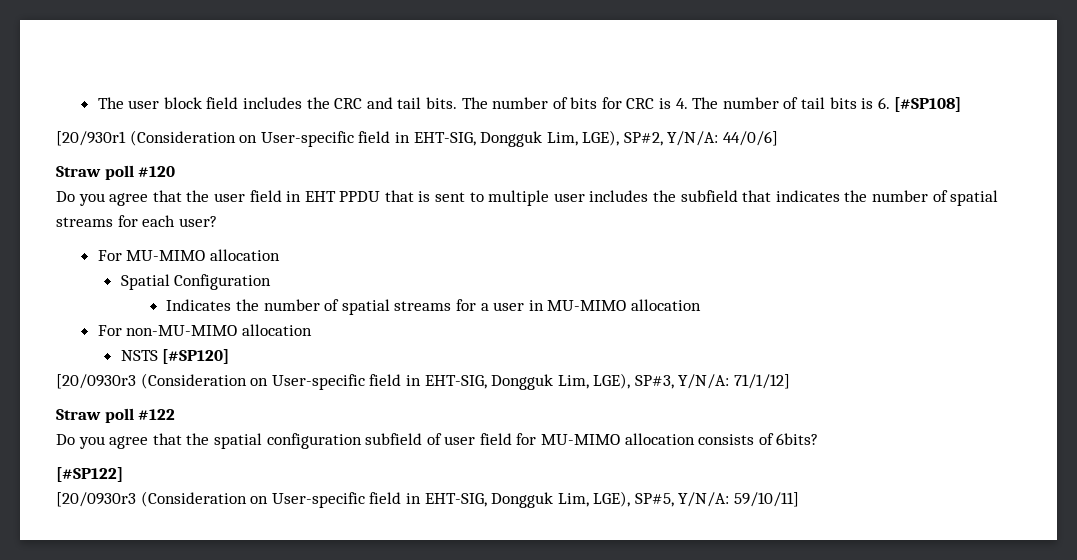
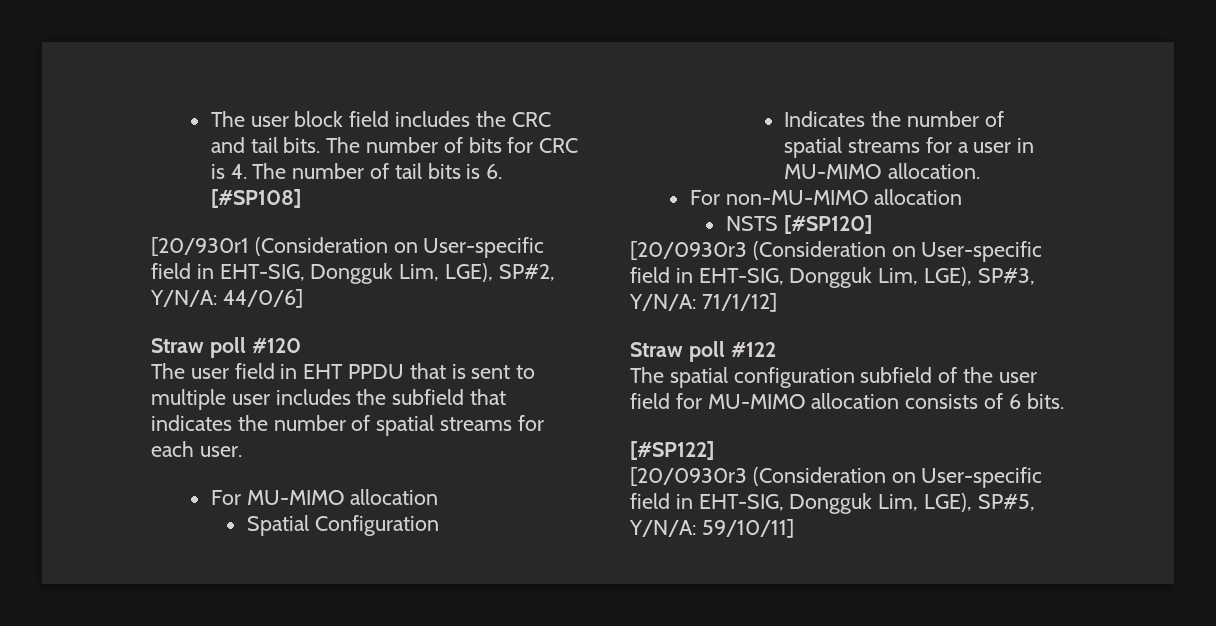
- Do you agree that the user field in EHT PPDU that is sent to multiple user includes the subfield that indicates the number of spatial streams for each user?
+ The user field in EHT PPDU that is sent to multiple user includes the subfield that indicates the number of spatial streams for each user.
- Indicates the number of spatial streams for a user in MU-MIMO allocation
+ Indicates the number of spatial streams for a user in MU-MIMO allocation.
- Do you agree that the spatial configuration subfield of user field for MU-MIMO allocation consists of 6bits?
+ The spatial configuration subfield of the user field for MU-MIMO allocation consists of 6 bits.

